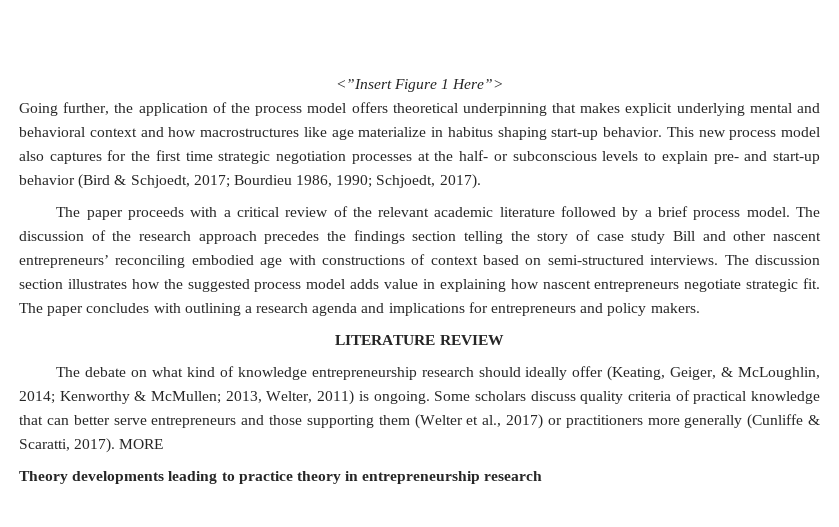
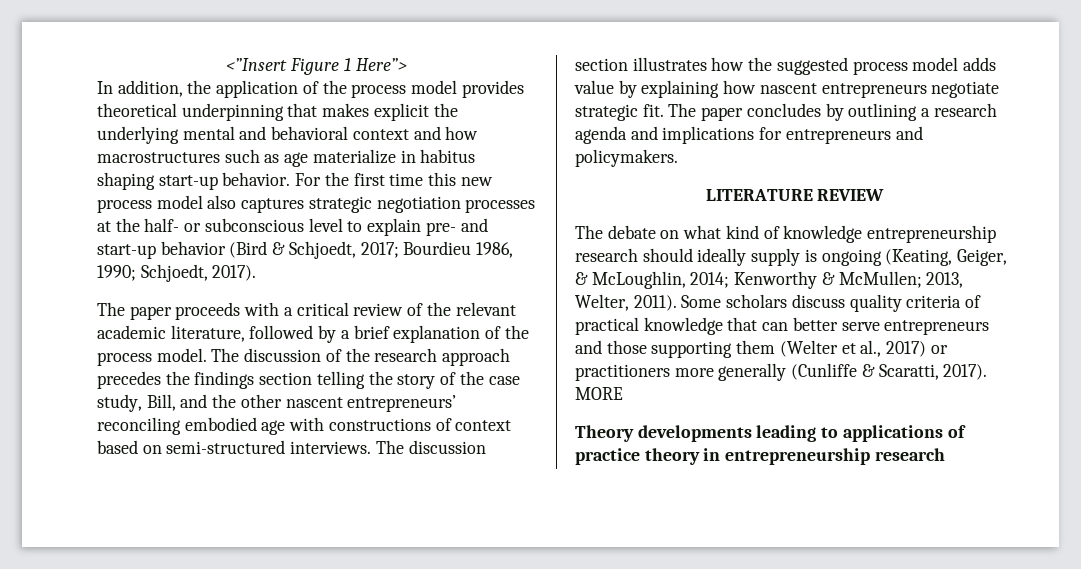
- Going further, the application of the process model offers theoretical underpinning that makes explicit underlying mental and behavioral context and how macrostructures like age materialize in habitus shaping start-up behavior.
+ In addition, the application of the process model provides theoretical underpinning that makes explicit the underlying mental and behavioral context and how macrostructures such as age materialize in habitus shaping start-up behavior.
- This new process model also captures for the first time strategic negotiation processes at the half- or subconscious levels to explain pre- and start-up behavior (Bird & Schjoedt, 2017; Bourdieu 1986, 1990; Schjoedt, 2017).
+ For the first time this new process model also captures strategic negotiation processes at the half- or subconscious level to explain pre- and start-up behavior (Bird & Schjoedt, 2017; Bourdieu 1986, 1990; Schjoedt, 2017).
- The paper proceeds with a critical review of the relevant academic literature followed by a brief process model.
+ The paper proceeds with a critical review of the relevant academic literature, followed by a brief explanation of the process model.
- The discussion of the research approach precedes the findings section telling the story of case study Bill and other nascent entrepreneurs’ reconciling embodied age with constructions of context based on semi-structured interviews.
+ The discussion of the research approach precedes the findings section telling the story of the case study, Bill, and the other nascent entrepreneurs’ reconciling embodied age with constructions of context based on semi-structured interviews.
- The discussion section illustrates how the suggested process model adds value in explaining how nascent entrepreneurs negotiate strategic fit.
+ The discussion section illustrates how the suggested process model adds value by explaining how nascent entrepreneurs negotiate strategic fit.
- The paper concludes with outlining a research agenda and implications for entrepreneurs and policy makers.
+ The paper concludes by outlining a research agenda and implications for entrepreneurs and policymakers.
- The debate on what kind of knowledge entrepreneurship research should ideally offer (Keating, Geiger, & McLoughlin, 2014; Kenworthy & McMullen; 2013, Welter, 2011) is ongoing.
+ The debate on what kind of knowledge entrepreneurship research should ideally supply is ongoing (Keating, Geiger, & McLoughlin, 2014; Kenworthy & McMullen; 2013, Welter, 2011).
- Theory developments leading to practice theory in entrepreneurship research
+ Theory developments leading to applications of practice theory in entrepreneurship research

